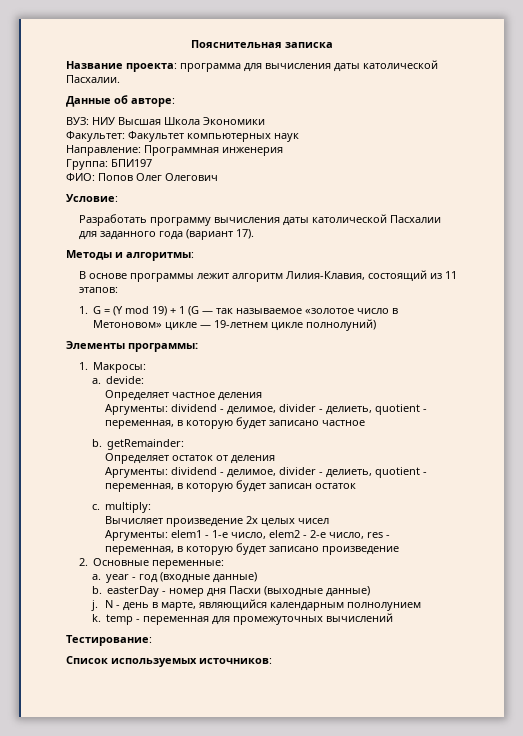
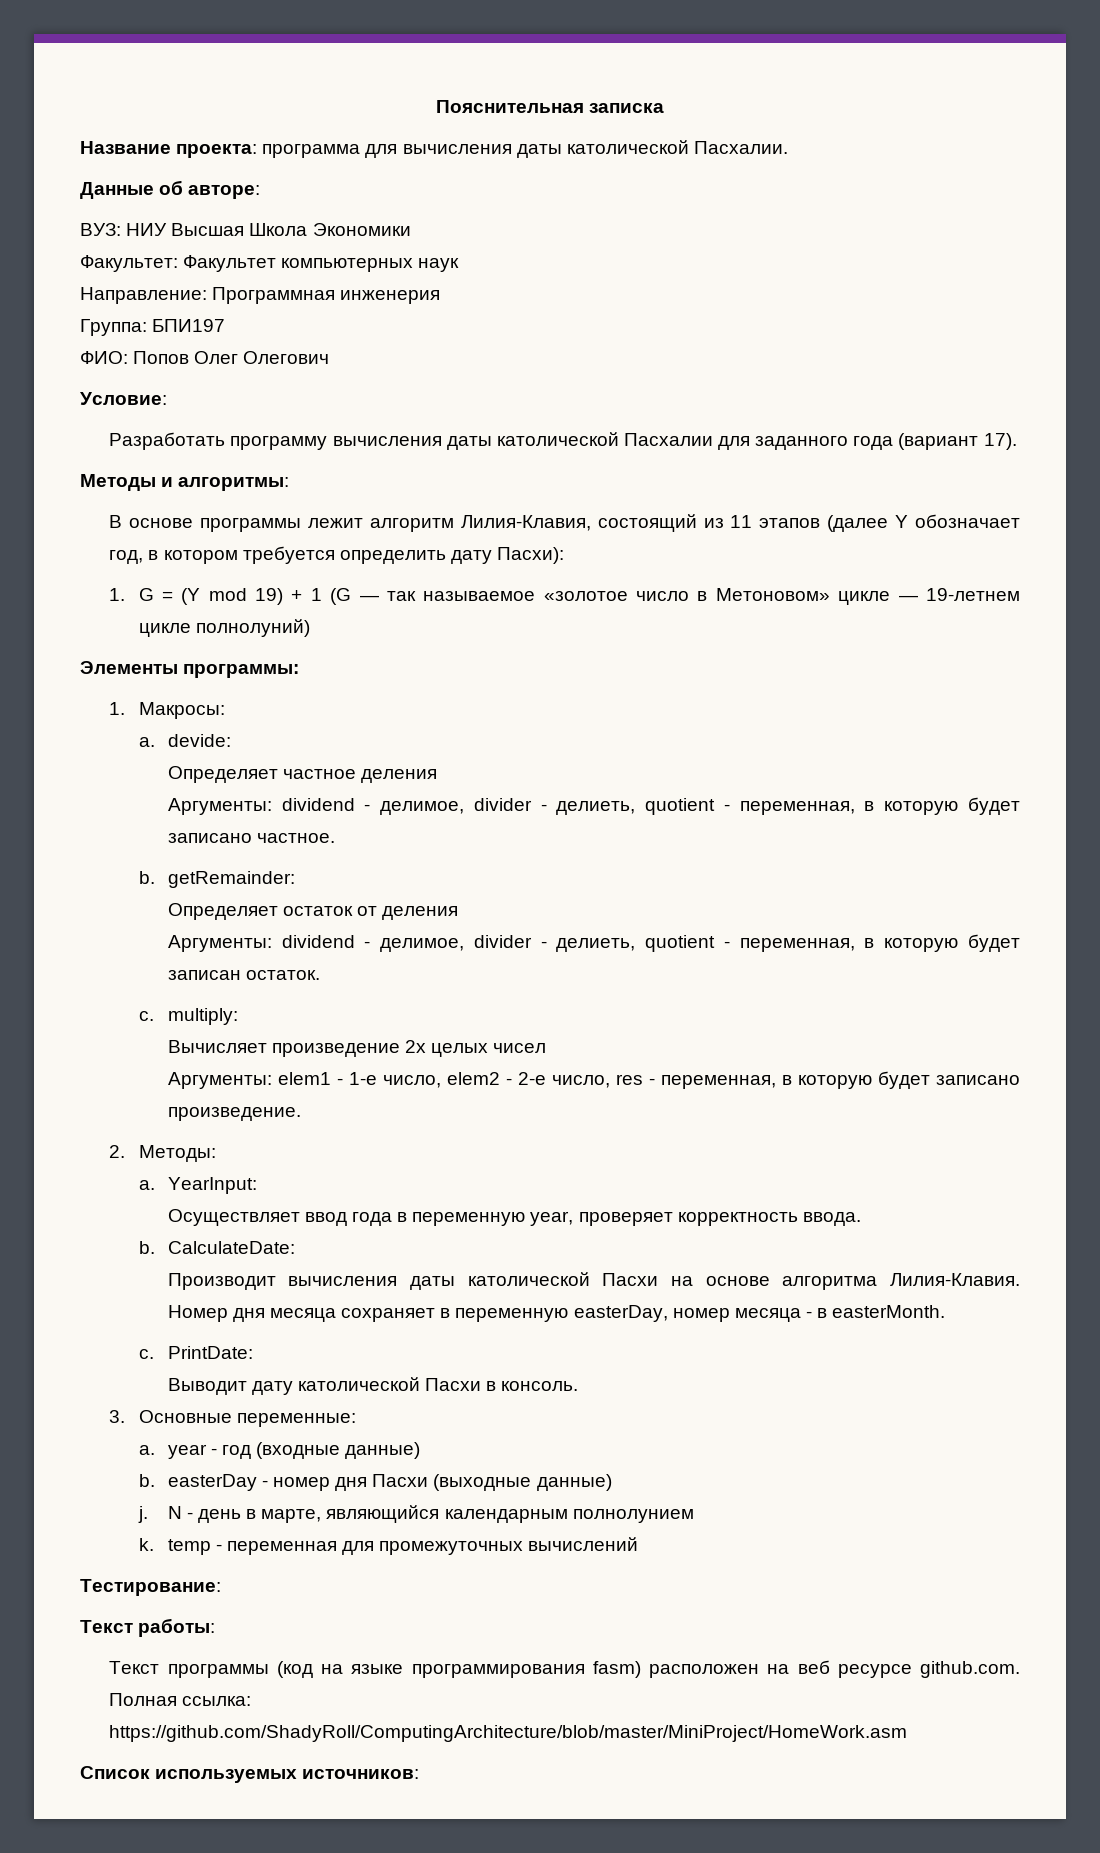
- В основе программы лежит алгоритм Лилия-Клавия, состоящий из 11 этапов:
+ В основе программы лежит алгоритм Лилия-Клавия, состоящий из 11 этапов (далее Y обозначает год, в котором требуется определить дату Пасхи):
- Аргументы: dividend - делимое, divider - делиеть, quotient - переменная, в которую будет записано частное
+ Аргументы: dividend - делимое, divider - делиеть, quotient - переменная, в которую будет записано частное.
- Аргументы: dividend - делимое, divider - делиеть, quotient - переменная, в которую будет записан остаток
+ Аргументы: dividend - делимое, divider - делиеть, quotient - переменная, в которую будет записан остаток.
- Аргументы: elem1 - 1-е число, elem2 - 2-е число, res - переменная, в которую будет записано произведение
- 2. Основные переменные:
+ Аргументы: elem1 - 1-е число, elem2 - 2-е число, res - переменная, в которую будет записано произведение.
+ 2. Методы:
+ a. YearInput:
+ Осуществляет ввод года в переменную year, проверяет корректность ввода.
+ b. CalculateDate:
+ Производит вычисления даты католической Пасхи на основе алгоритма Лилия-Клавия. Номер дня месяца сохраняет в переменную easterDay, номер месяца - в easterMonth.
+ c. PrintDate:
+ Выводит дату католической Пасхи в консоль.
+ 3. Основные переменные:
+ Текст работы:
+ Текст программы (код на языке программирования fasm) расположен на веб ресурсе github.com. Полная ссылка: https://github.com/ShadyRoll/ComputingArchitecture/blob/master/MiniProject/HomeWork.asm

